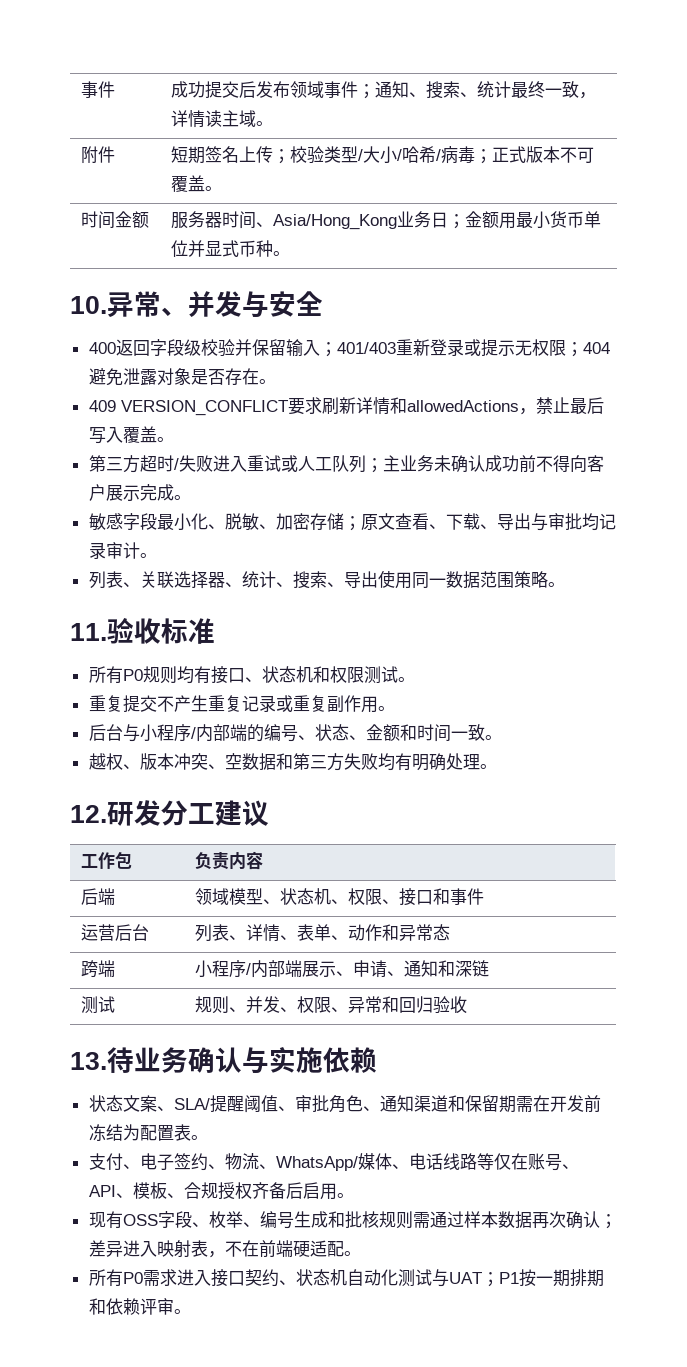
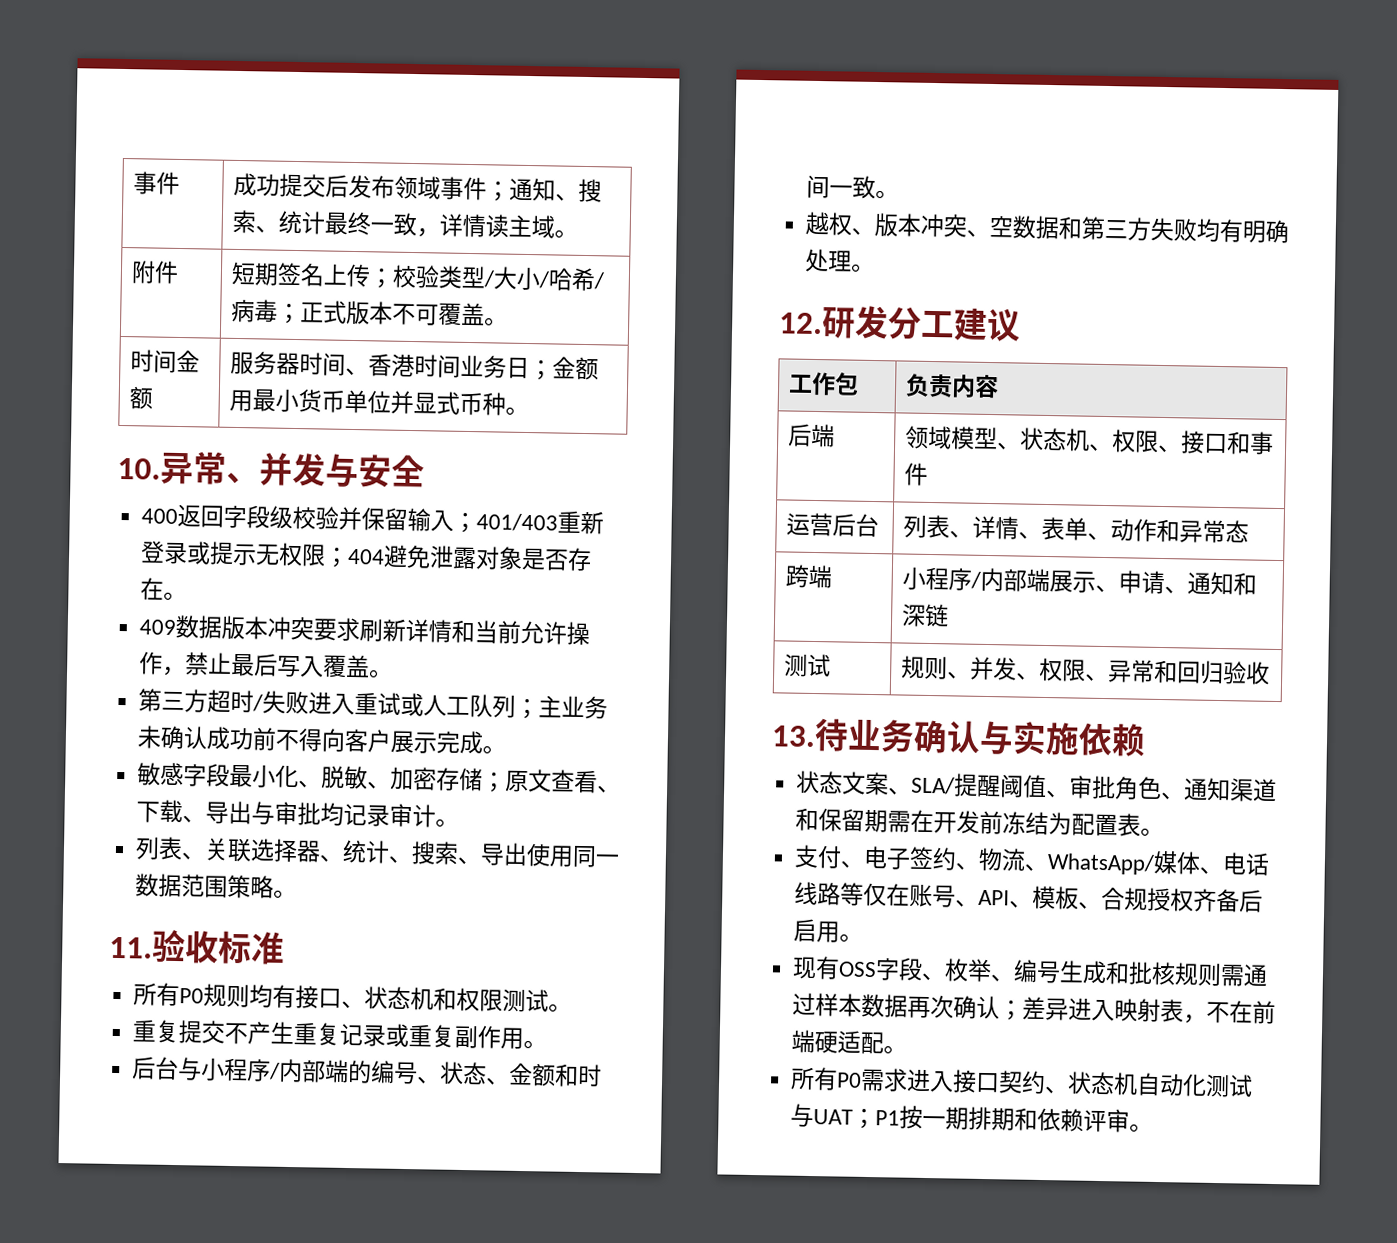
- 时间金额 | 服务器时间、Asia/Hong_Kong业务日；金额用最小货币单位并显式币种。
+ 时间金额 | 服务器时间、香港时间业务日；金额用最小货币单位并显式币种。
- 409 VERSION_CONFLICT要求刷新详情和allowedActions，禁止最后写入覆盖。
+ 409数据版本冲突要求刷新详情和当前允许操作，禁止最后写入覆盖。

